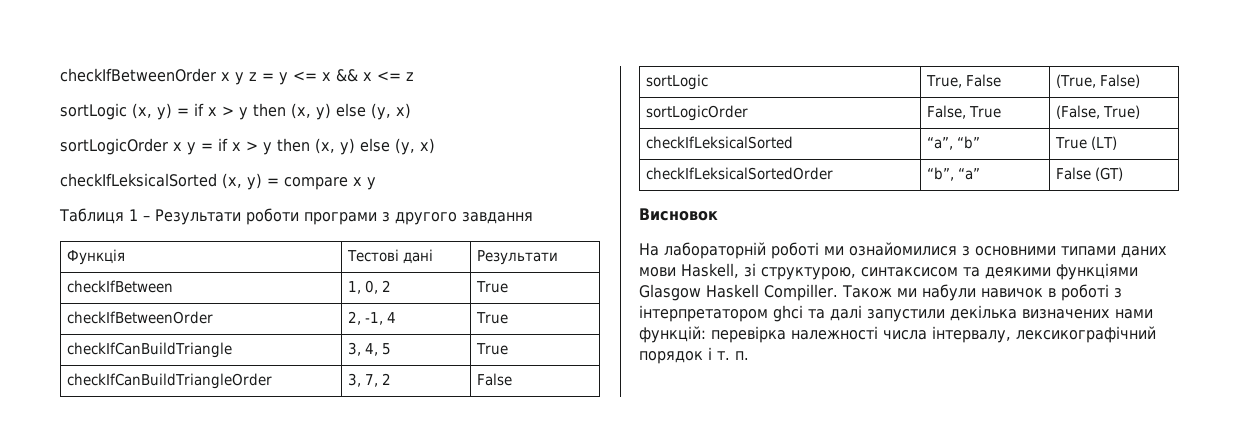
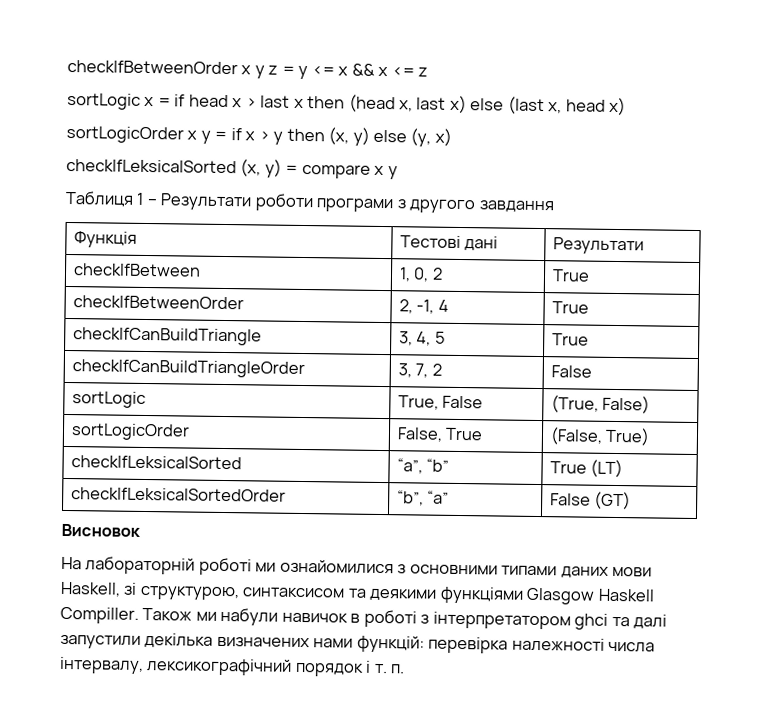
- sortLogic (x, y) = if x > y then (x, y) else (y, x)
+ sortLogic x = if head x > last x then (head x, last x) else (last x, head x)

